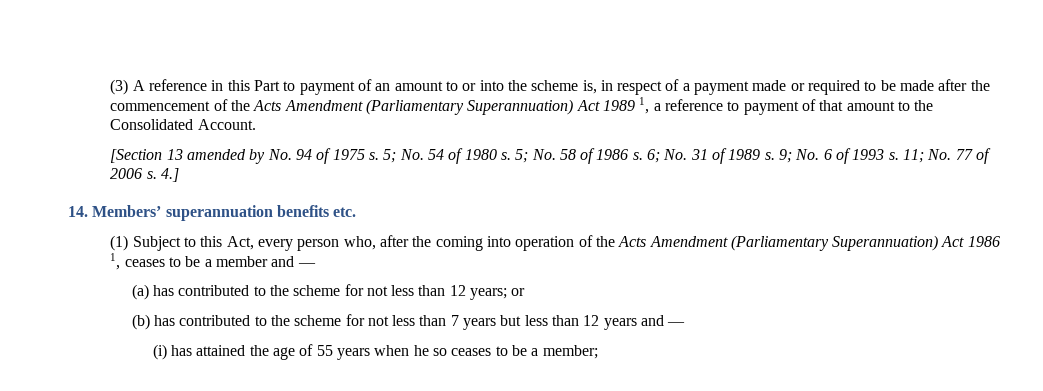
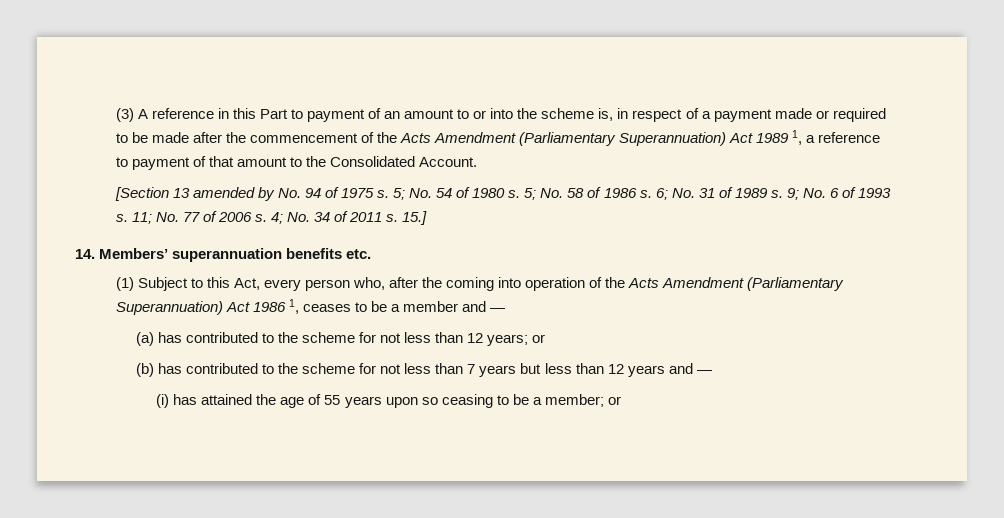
- 4.]
+ 4; No. 34 of 2011 s. 15.]
- (i) has attained the age of 55 years when he so ceases to be a member;
+ (i) has attained the age of 55 years upon so ceasing to be a member; or

